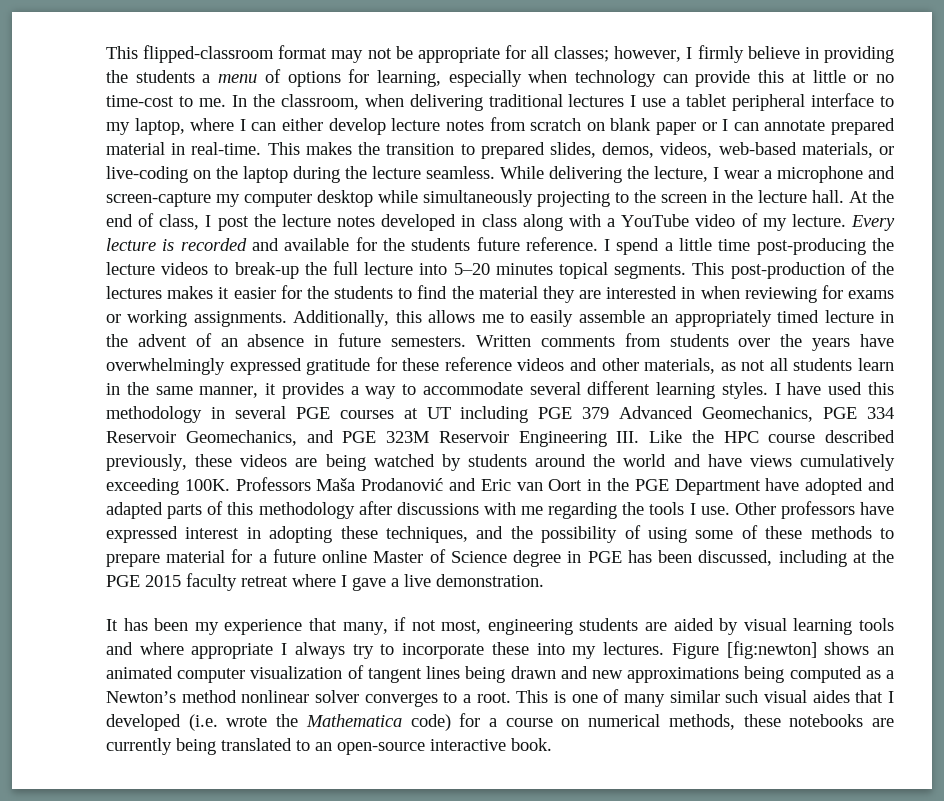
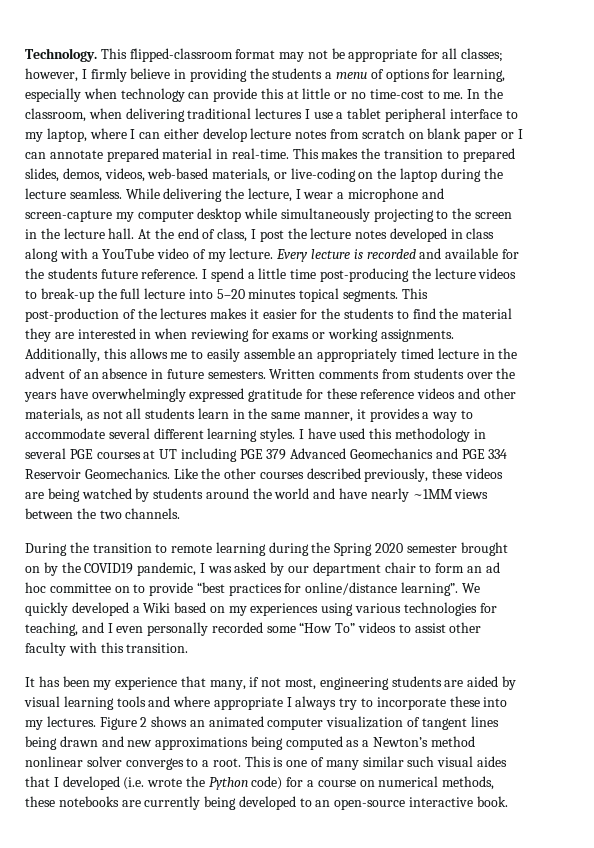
+ Technology.
- I have used this methodology in several PGE courses at UT including PGE 379 Advanced Geomechanics, PGE 334 Reservoir Geomechanics, and PGE 323M Reservoir Engineering III. Like the HPC course described previously, these videos are being watched by students around the world and have views cumulatively exceeding 100K. Professors Maša Prodanović and Eric van Oort in the PGE Department have adopted and adapted parts of this methodology after discussions with me regarding the tools I use. Other professors have expressed interest in adopting these techniques, and the possibility of using some of these methods to prepare material for a future online Master of Science degree in PGE has been discussed, including at the PGE 2015 faculty retreat where I gave a live demonstration.
+ I have used this methodology in several PGE courses at UT including PGE 379 Advanced Geomechanics and PGE 334 Reservoir Geomechanics. Like the other courses described previously, these videos are being watched by students around the world and have nearly ~1MM views between the two channels.
+ During the transition to remote learning during the Spring 2020 semester brought on by the COVID19 pandemic, I was asked by our department chair to form an ad hoc committee on to provide “best practices for online/distance learning”. We quickly developed a Wiki based on my experiences using various technologies for teaching, and I even personally recorded some “How To” videos to assist other faculty with this transition.
- Figure [fig:newton] shows an animated computer visualization of tangent lines being drawn and new approximations being computed as a Newton’s method nonlinear solver converges to a root.
+ Figure 2 shows an animated computer visualization of tangent lines being drawn and new approximations being computed as a Newton’s method nonlinear solver converges to a root.
- This is one of many similar such visual aides that I developed (i.e. wrote the Mathematica code) for a course on numerical methods, these notebooks are currently being translated to an open-source interactive book.
+ This is one of many similar such visual aides that I developed (i.e. wrote the Python code) for a course on numerical methods, these notebooks are currently being developed to an open-source interactive book.

